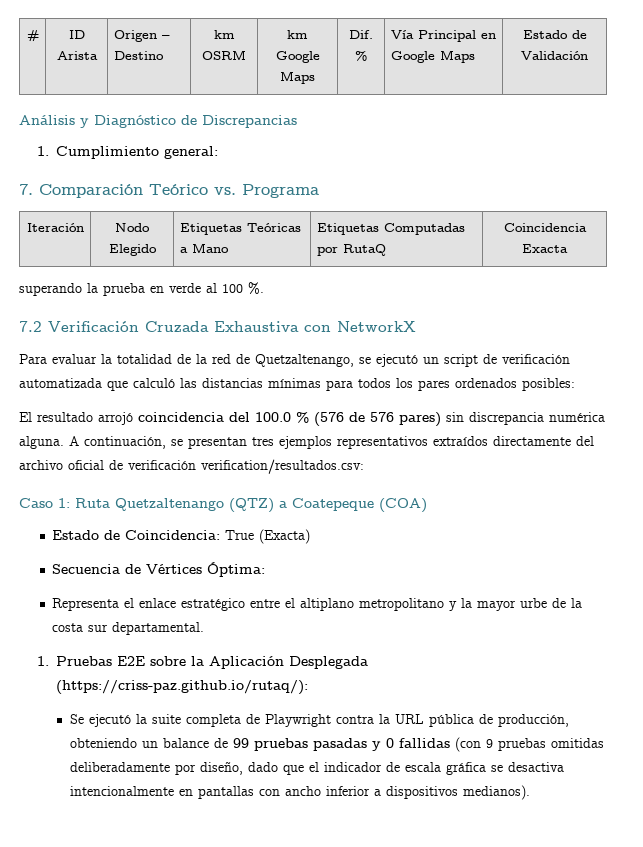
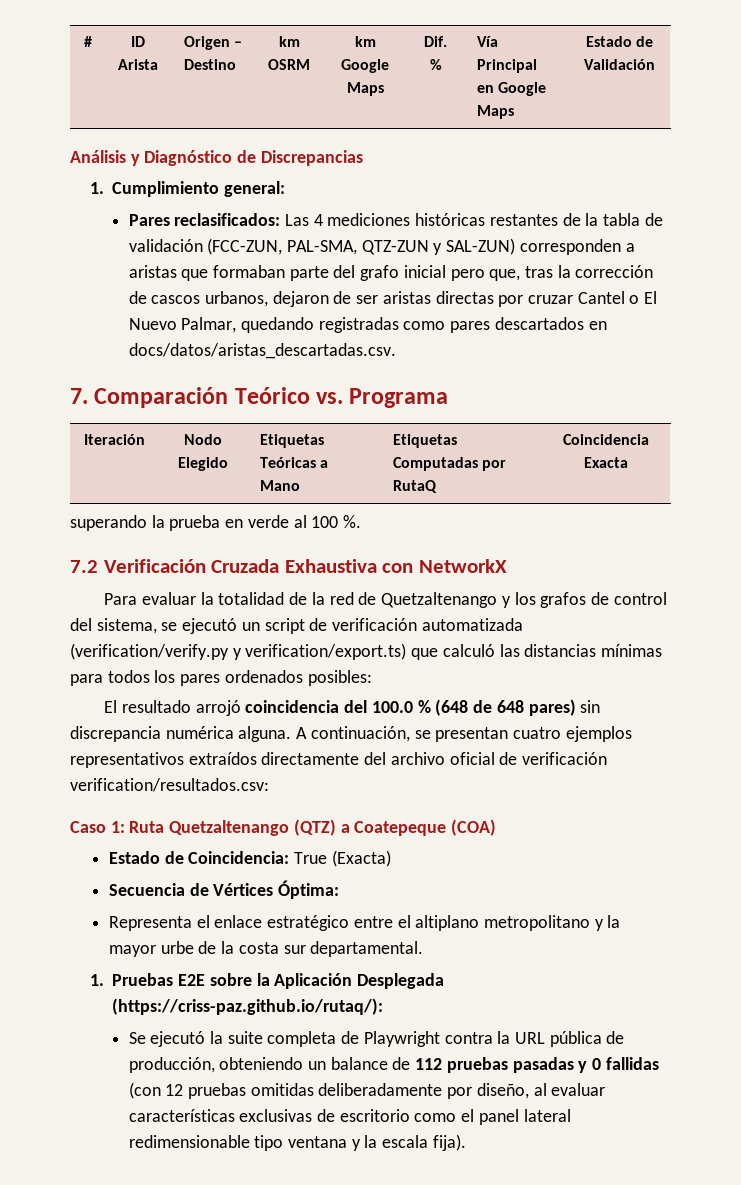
+ Pares reclasificados: Las 4 mediciones históricas restantes de la tabla de validación (FCC-ZUN, PAL-SMA, QTZ-ZUN y SAL-ZUN) corresponden a aristas que formaban parte del grafo inicial pero que, tras la corrección de cascos urbanos, dejaron de ser aristas directas por cruzar Cantel o El Nuevo Palmar, quedando registradas como pares descartados en docs/datos/aristas_descartadas.csv.
- Para evaluar la totalidad de la red de Quetzaltenango, se ejecutó un script de verificación automatizada que calculó las distancias mínimas para todos los pares ordenados posibles:
+ Para evaluar la totalidad de la red de Quetzaltenango y los grafos de control del sistema, se ejecutó un script de verificación automatizada (verification/verify.py y verification/export.ts) que calculó las distancias mínimas para todos los pares ordenados posibles:
- El resultado arrojó coincidencia del 100.0 % (576 de 576 pares) sin discrepancia numérica alguna.
+ El resultado arrojó coincidencia del 100.0 % (648 de 648 pares) sin discrepancia numérica alguna.
- A continuación, se presentan tres ejemplos representativos extraídos directamente del archivo oficial de verificación verification/resultados.csv:
+ A continuación, se presentan cuatro ejemplos representativos extraídos directamente del archivo oficial de verificación verification/resultados.csv:
- Se ejecutó la suite completa de Playwright contra la URL pública de producción, obteniendo un balance de 99 pruebas pasadas y 0 fallidas (con 9 pruebas omitidas deliberadamente por diseño, dado que el indicador de escala gráfica se desactiva intencionalmente en pantallas con ancho inferior a dispositivos medianos).
+ Se ejecutó la suite completa de Playwright contra la URL pública de producción, obteniendo un balance de 112 pruebas pasadas y 0 fallidas (con 12 pruebas omitidas deliberadamente por diseño, al evaluar características exclusivas de escritorio como el panel lateral redimensionable tipo ventana y la escala fija).

